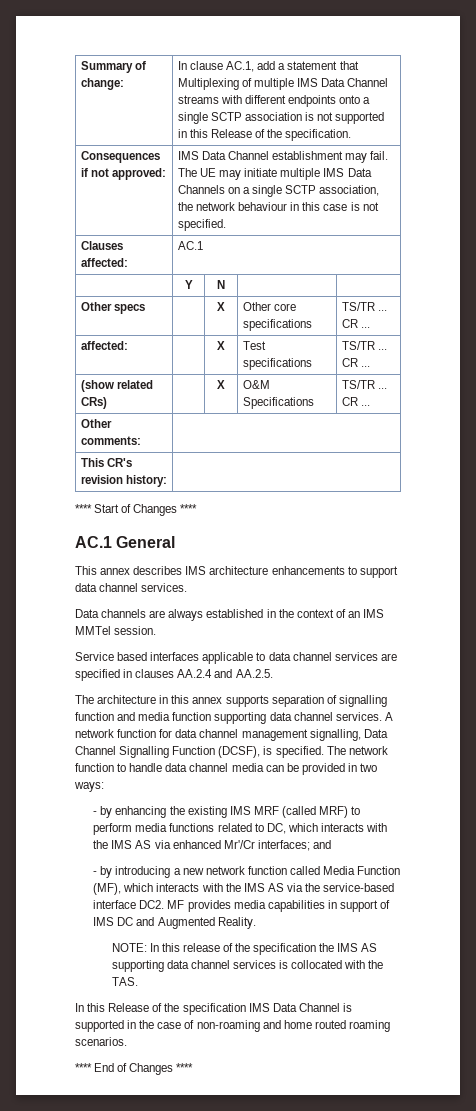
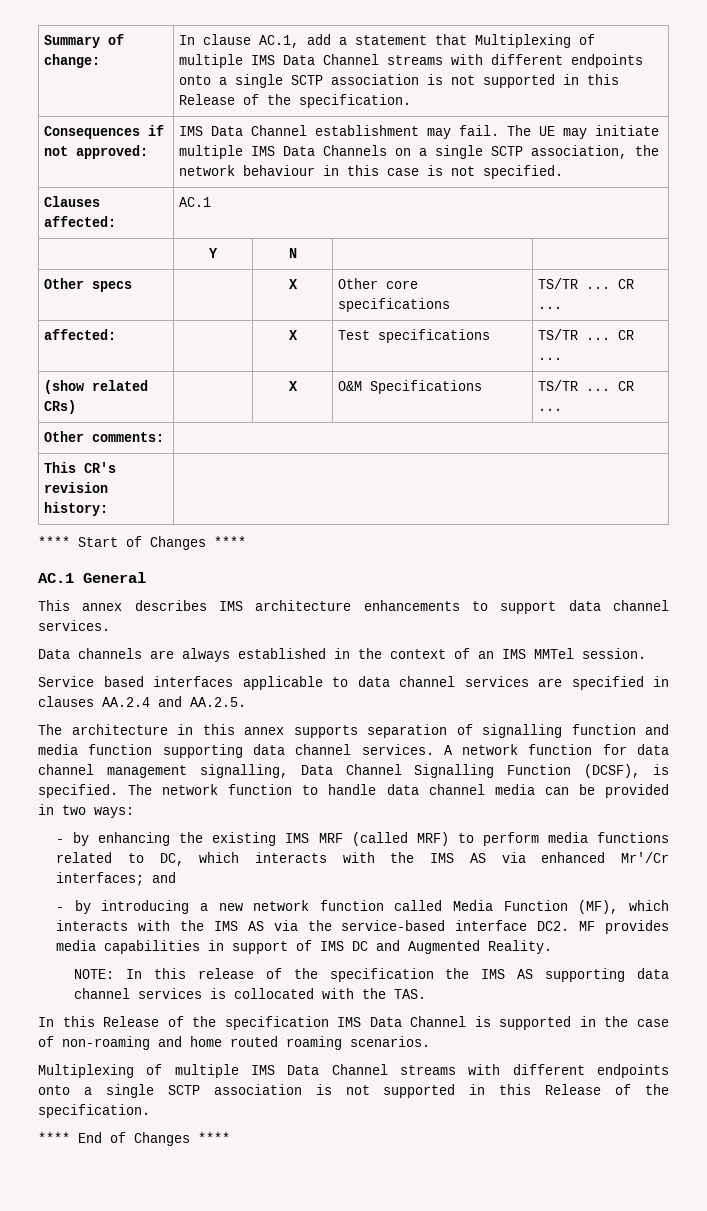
  In this Release of the specification IMS Data Channel is supported in the case of non-roaming and home routed roaming scenarios.
+ Multiplexing of multiple IMS Data Channel streams with different endpoints onto a single SCTP association is not supported in this Release of the specification.

